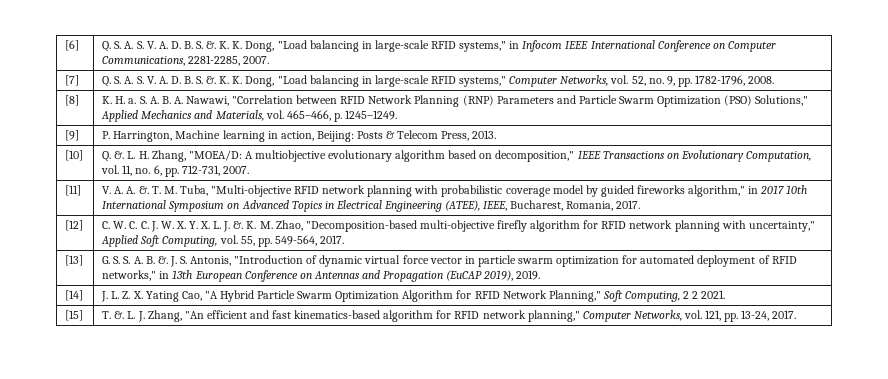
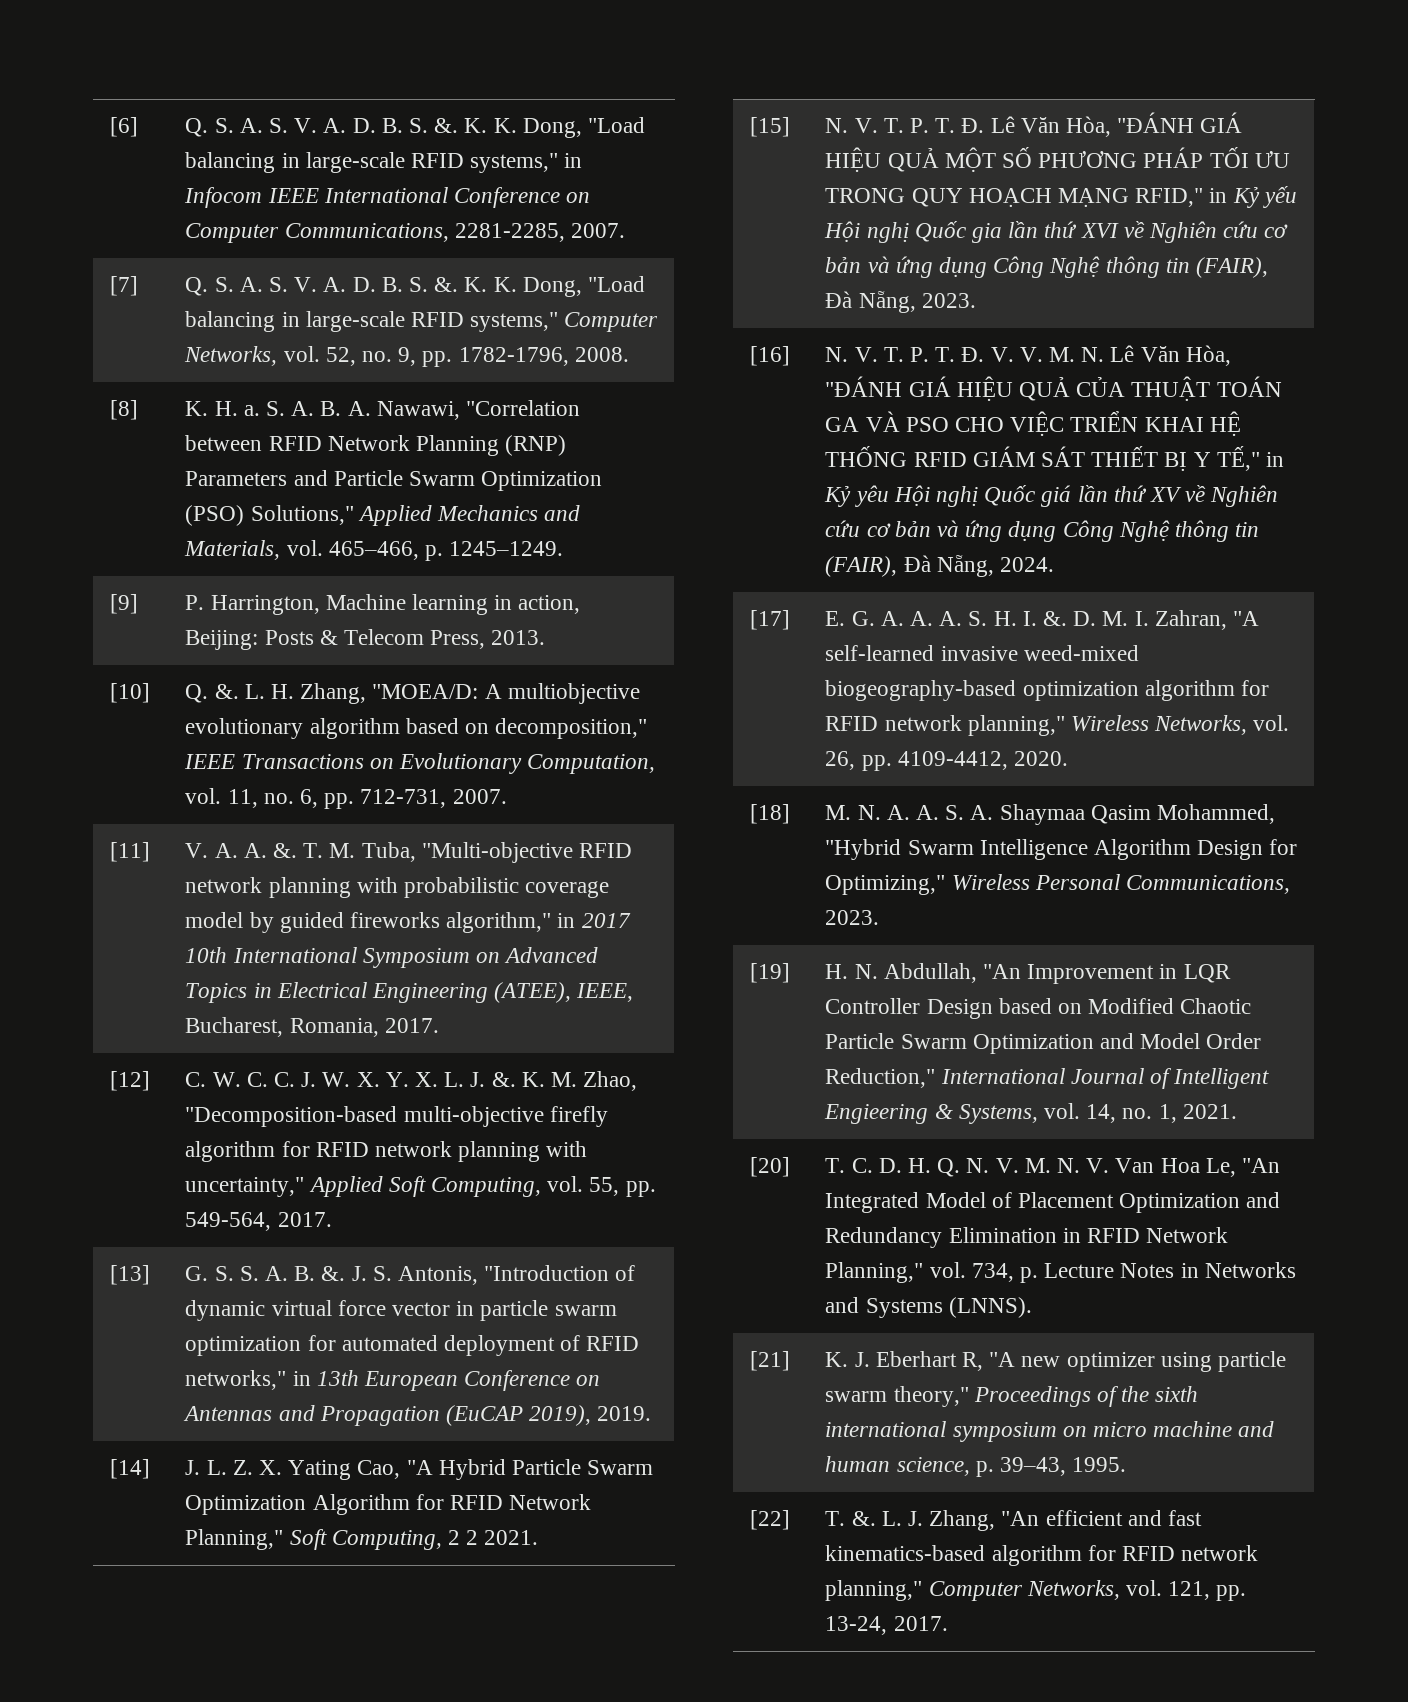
- T. &. L. J. Zhang, "An efficient and fast kinematics-based algorithm for RFID network planning," Computer Networks, vol. 121, pp. 13-24, 2017.
+ N. V. T. P. T. Đ. Lê Văn Hòa, "ĐÁNH GIÁ HIỆU QUẢ MỘT SỐ PHƯƠNG PHÁP TỐI ƯU TRONG QUY HOẠCH MẠNG RFID," in Kỷ yếu Hội nghị Quốc gia lần thứ XVI về Nghiên cứu cơ bản và ứng dụng Công Nghệ thông tin (FAIR), Đà Nẵng, 2023.
+ [16] | N. V. T. P. T. Đ. V. V. M. N. Lê Văn Hòa, "ĐÁNH GIÁ HIỆU QUẢ CỦA THUẬT TOÁN GA VÀ PSO CHO VIỆC TRIỂN KHAI HỆ THỐNG RFID GIÁM SÁT THIẾT BỊ Y TẾ," in Kỷ yêu Hội nghị Quốc giá lần thứ XV về Nghiên cứu cơ bản và ứng dụng Công Nghệ thông tin (FAIR), Đà Nẵng, 2024.
+ [17] | E. G. A. A. A. S. H. I. &. D. M. I. Zahran, "A self-learned invasive weed-mixed biogeography-based optimization algorithm for RFID network planning," Wireless Networks, vol. 26, pp. 4109-4412, 2020.
+ [18] | M. N. A. A. S. A. Shaymaa Qasim Mohammed, "Hybrid Swarm Intelligence Algorithm Design for Optimizing," Wireless Personal Communications, 2023.
+ [19] | H. N. Abdullah, "An Improvement in LQR Controller Design based on Modified Chaotic Particle Swarm Optimization and Model Order Reduction," International Journal of Intelligent Engieering & Systems, vol. 14, no. 1, 2021.
+ [20] | T. C. D. H. Q. N. V. M. N. V. Van Hoa Le, "An Integrated Model of Placement Optimization and Redundancy Elimination in RFID Network Planning," vol. 734, p. Lecture Notes in Networks and Systems (LNNS).
+ [21] | K. J. Eberhart R, "A new optimizer using particle swarm theory," Proceedings of the sixth international symposium on micro machine and human science, p. 39–43, 1995.
+ [22] | T. &. L. J. Zhang, "An efficient and fast kinematics-based algorithm for RFID network planning," Computer Networks, vol. 121, pp. 13-24, 2017.

